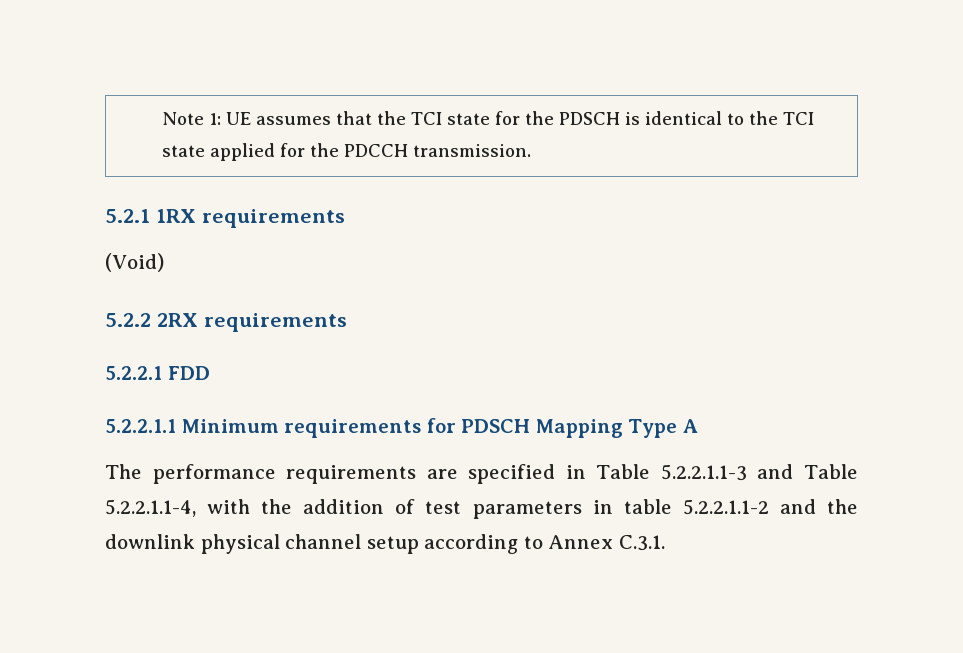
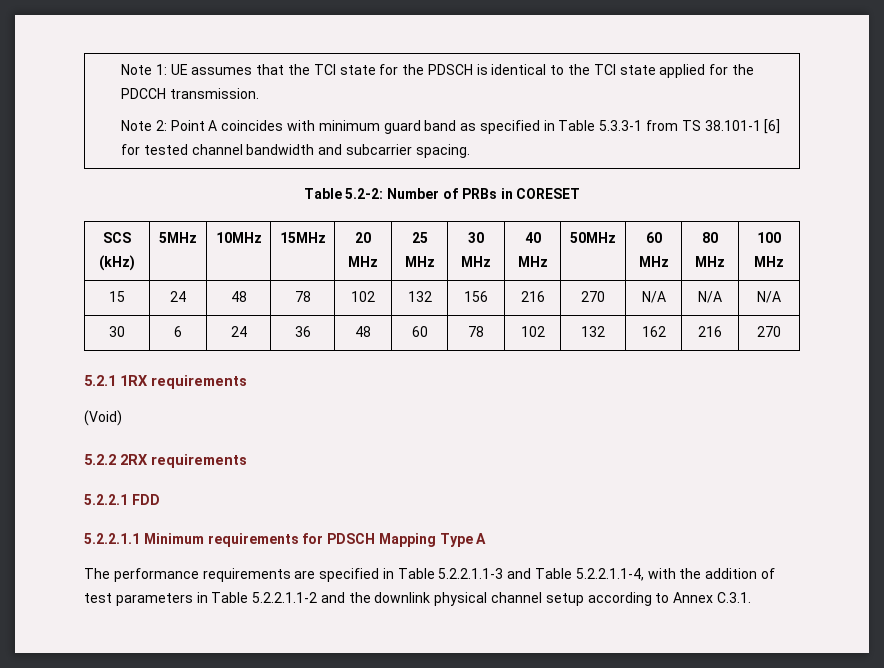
+ Note 2: Point A coincides with minimum guard band as specified in Table 5.3.3-1 from TS 38.101-1 [6] for tested channel bandwidth and subcarrier spacing.
+ Table 5.2-2: Number of PRBs in CORESET
+ SCS (kHz) | 5MHz | 10MHz | 15MHz | 20 MHz | 25 MHz | 30 MHz | 40 MHz | 50MHz | 60 MHz | 80 MHz | 100 MHz
+ 15 | 24 | 48 | 78 | 102 | 132 | 156 | 216 | 270 | N/A | N/A | N/A
+ 30 | 6 | 24 | 36 | 48 | 60 | 78 | 102 | 132 | 162 | 216 | 270
- The performance requirements are specified in Table 5.2.2.1.1-3 and Table 5.2.2.1.1-4, with the addition of test parameters in table 5.2.2.1.1-2 and the downlink physical channel setup according to Annex C.3.1.
+ The performance requirements are specified in Table 5.2.2.1.1-3 and Table 5.2.2.1.1-4, with the addition of test parameters in Table 5.2.2.1.1-2 and the downlink physical channel setup according to Annex C.3.1.

